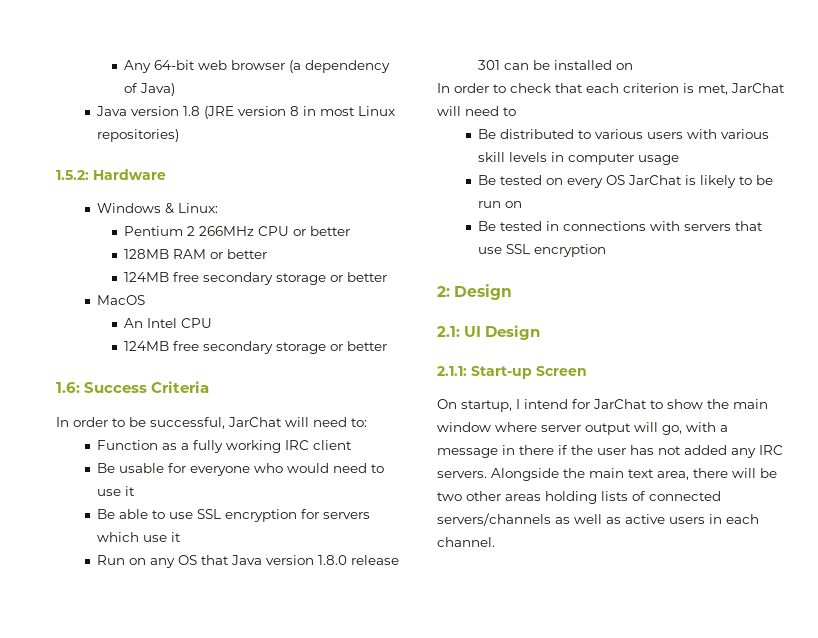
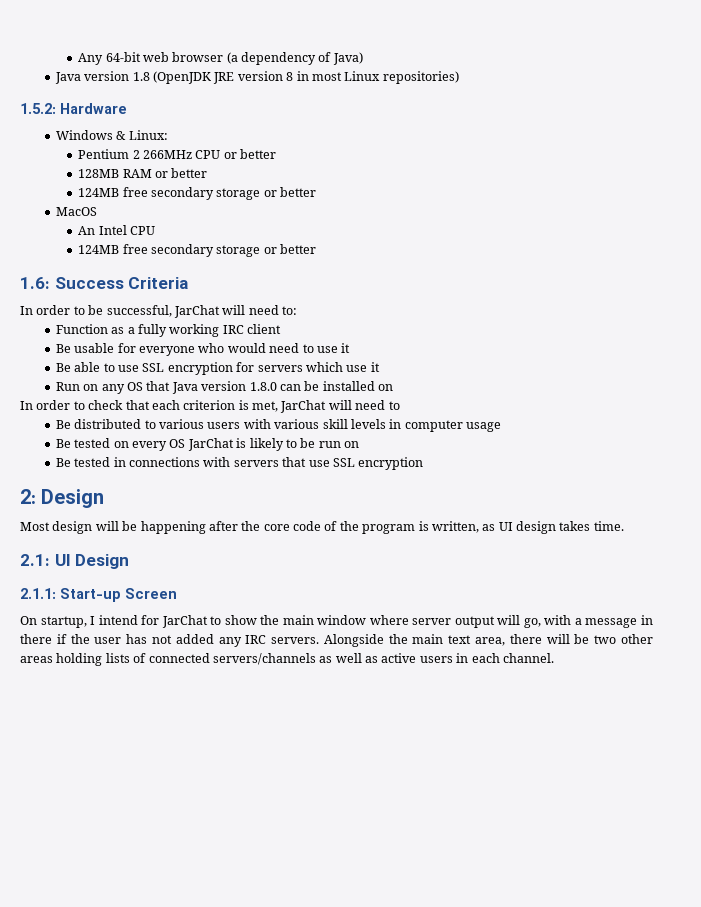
- Java version 1.8 (JRE version 8 in most Linux repositories)
+ Java version 1.8 (OpenJDK JRE version 8 in most Linux repositories)
- Run on any OS that Java version 1.8.0 release 301 can be installed on
+ Run on any OS that Java version 1.8.0 can be installed on
+ Most design will be happening after the core code of the program is written, as UI design takes time.

